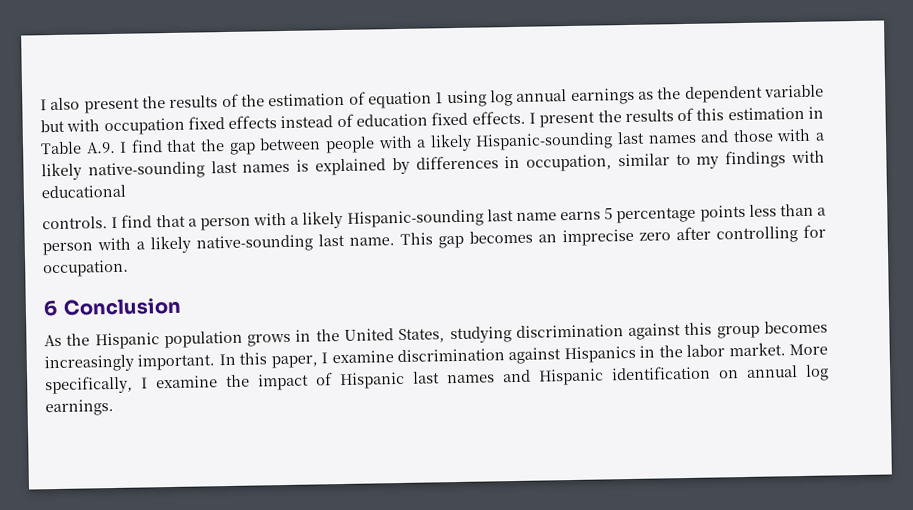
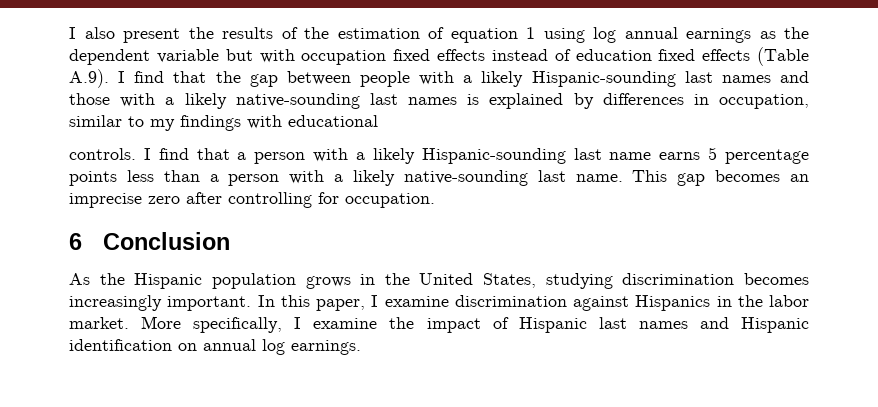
- I also present the results of the estimation of equation 1 using log annual earnings as the dependent variable but with occupation fixed effects instead of education fixed effects. I present the results of this estimation in Table A.9. I find that the gap between people with a likely Hispanic-sounding last names and those with a likely native-sounding last names is explained by differences in occupation, similar to my findings with educational
+ I also present the results of the estimation of equation 1 using log annual earnings as the dependent variable but with occupation fixed effects instead of education fixed effects (Table A.9). I find that the gap between people with a likely Hispanic-sounding last names and those with a likely native-sounding last names is explained by differences in occupation, similar to my findings with educational
- As the Hispanic population grows in the United States, studying discrimination against this group becomes increasingly important.
+ As the Hispanic population grows in the United States, studying discrimination becomes increasingly important.

